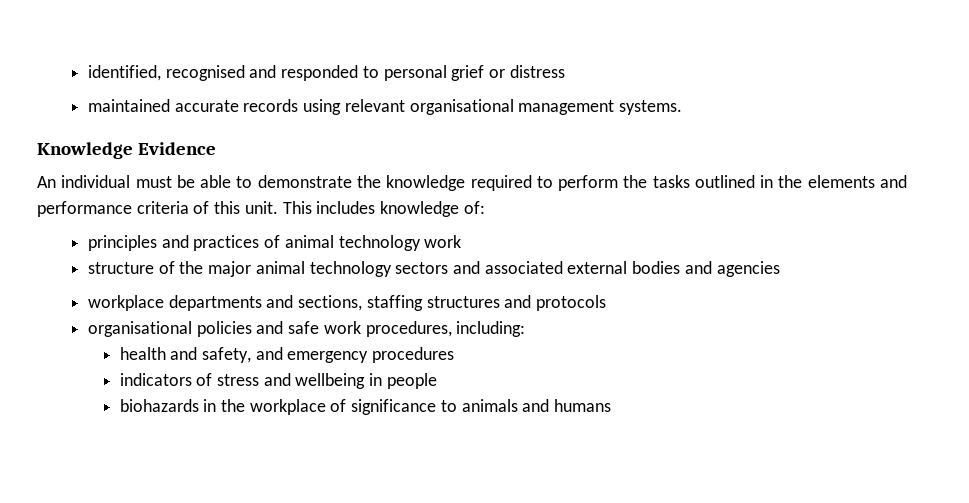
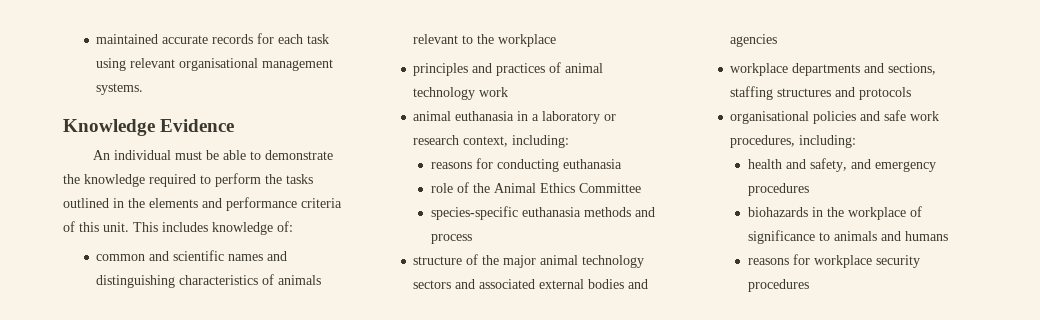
- identified, recognised and responded to personal grief or distress
- maintained accurate records using relevant organisational management systems.
+ maintained accurate records for each task using relevant organisational management systems.
+ common and scientific names and distinguishing characteristics of animals relevant to the workplace
+ animal euthanasia in a laboratory or research context, including:
+ reasons for conducting euthanasia
+ role of the Animal Ethics Committee
+ species-specific euthanasia methods and process
- indicators of stress and wellbeing in people
+ reasons for workplace security procedures

